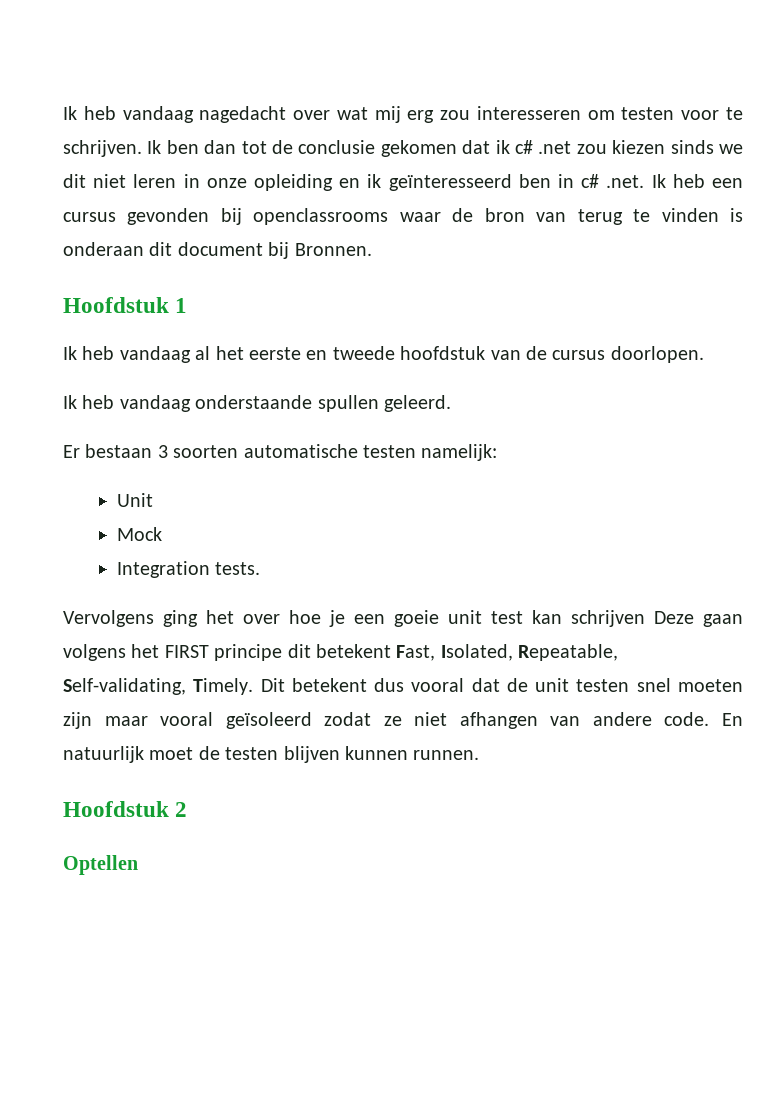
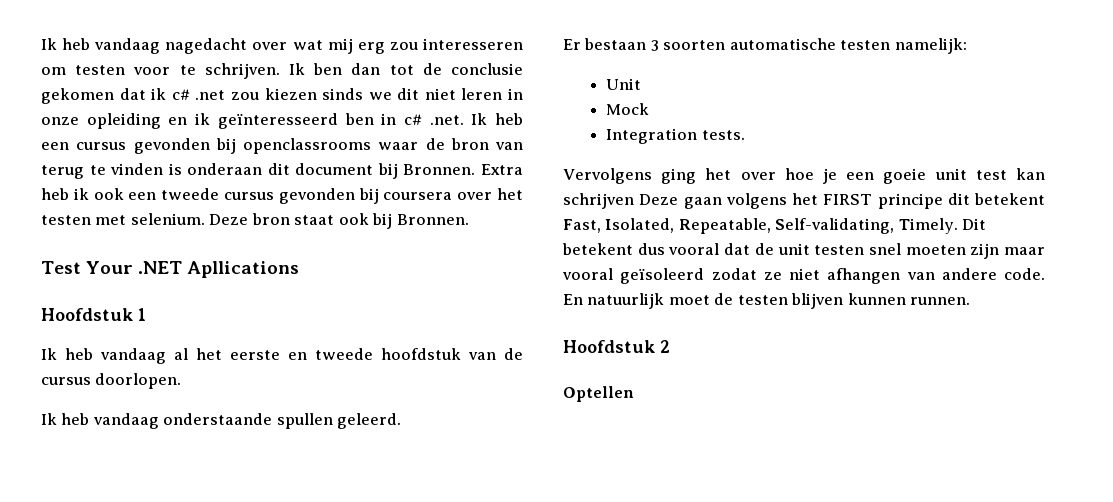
+ Extra heb ik ook een tweede cursus gevonden bij coursera over het testen met selenium. Deze bron staat ook bij Bronnen.
+ Test Your .NET Apllications

